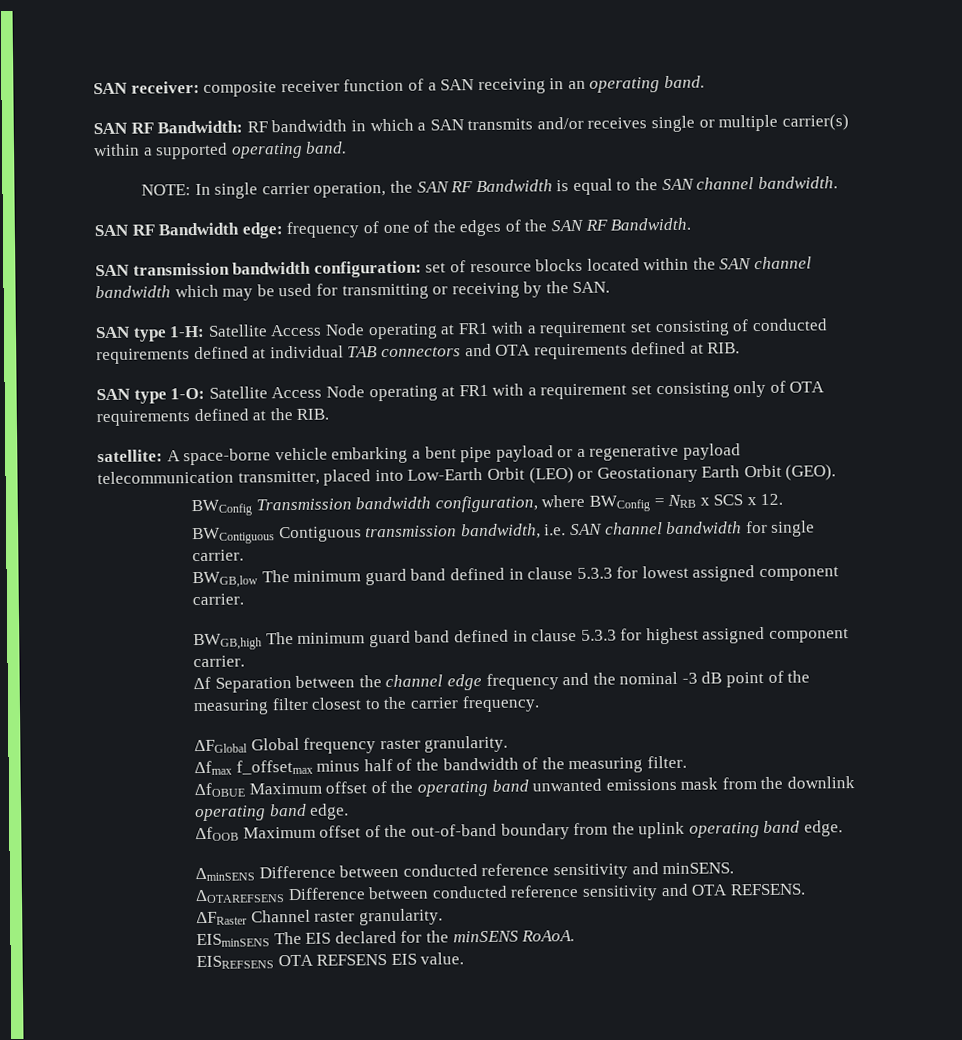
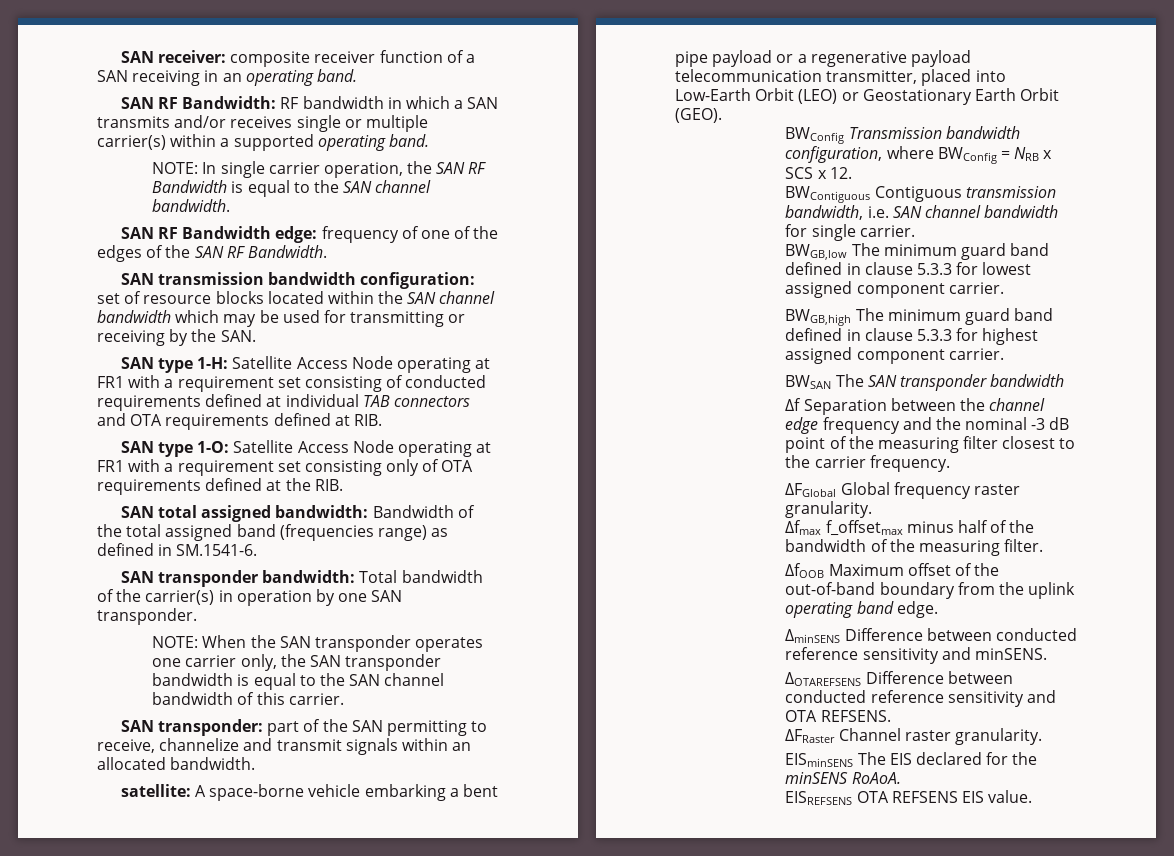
+ SAN total assigned bandwidth: Bandwidth of the total assigned band (frequencies range) as defined in SM.1541-6.
+ SAN transponder bandwidth: Total bandwidth of the carrier(s) in operation by one SAN transponder.
+ NOTE: When the SAN transponder operates one carrier only, the SAN transponder bandwidth is equal to the SAN channel bandwidth of this carrier.
+ SAN transponder: part of the SAN permitting to receive, channelize and transmit signals within an allocated bandwidth.
+ BWSAN The SAN transponder bandwidth
- ΔfOBUE Maximum offset of the operating band unwanted emissions mask from the downlink operating band edge.

